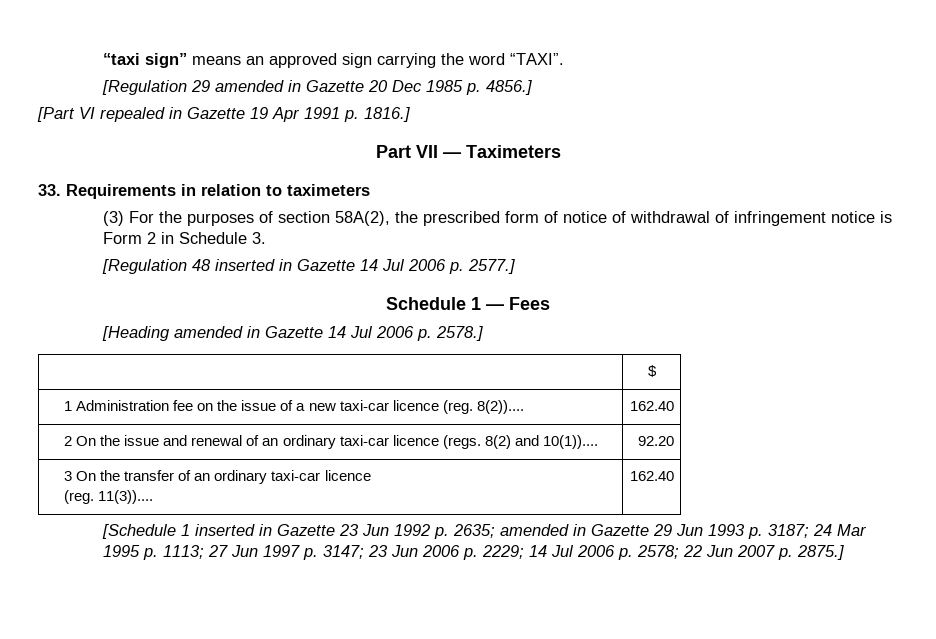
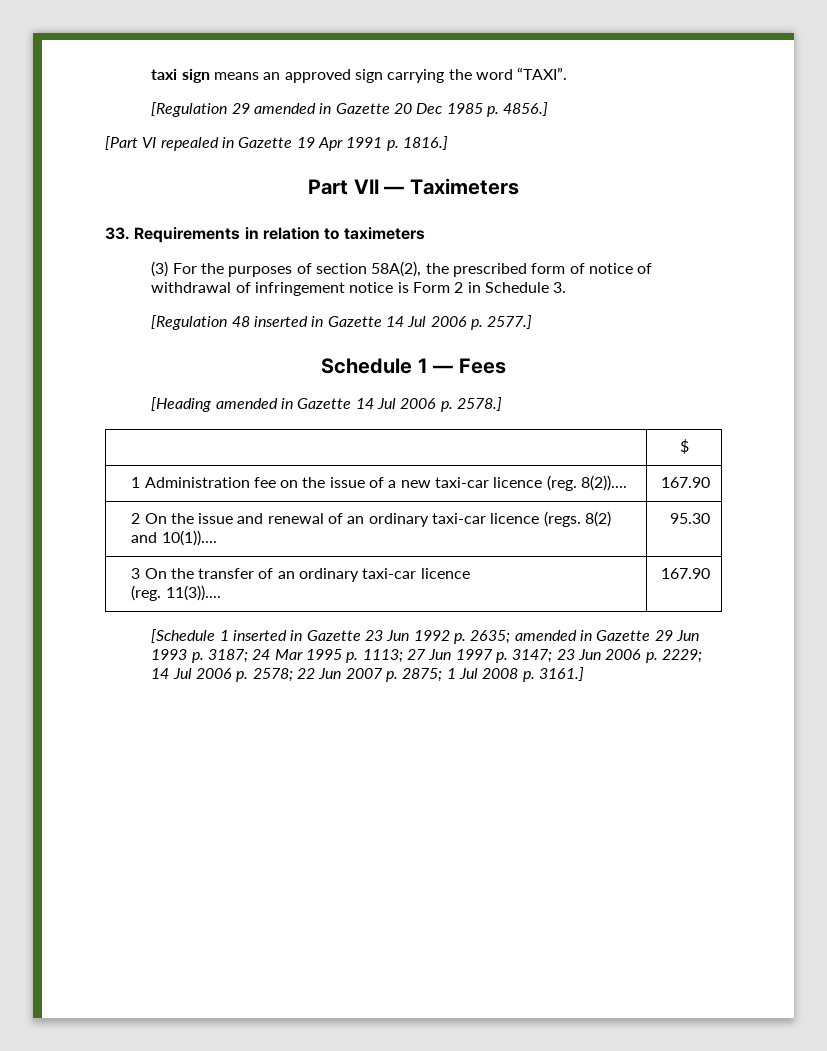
- “taxi sign” means an approved sign carrying the word “TAXI”.
+ taxi sign means an approved sign carrying the word “TAXI”.
- 1 Administration fee on the issue of a new taxi-car licence (reg. 8(2)).... | 162.40
+ 1 Administration fee on the issue of a new taxi-car licence (reg. 8(2)).... | 167.90
- 2 On the issue and renewal of an ordinary taxi-car licence (regs. 8(2) and 10(1)).... | 92.20
+ 2 On the issue and renewal of an ordinary taxi-car licence (regs. 8(2) and 10(1)).... | 95.30
  3 On the transfer of an ordinary taxi-car licence
- (reg. 11(3)).... | 162.40
+ (reg. 11(3)).... | 167.90
- [Schedule 1 inserted in Gazette 23 Jun 1992 p. 2635; amended in Gazette 29 Jun 1993 p. 3187; 24 Mar 1995 p. 1113; 27 Jun 1997 p. 3147; 23 Jun 2006 p. 2229; 14 Jul 2006 p. 2578; 22 Jun 2007 p. 2875.]
+ [Schedule 1 inserted in Gazette 23 Jun 1992 p. 2635; amended in Gazette 29 Jun 1993 p. 3187; 24 Mar 1995 p. 1113; 27 Jun 1997 p. 3147; 23 Jun 2006 p. 2229; 14 Jul 2006 p. 2578; 22 Jun 2007 p. 2875; 1 Jul 2008 p. 3161.]

